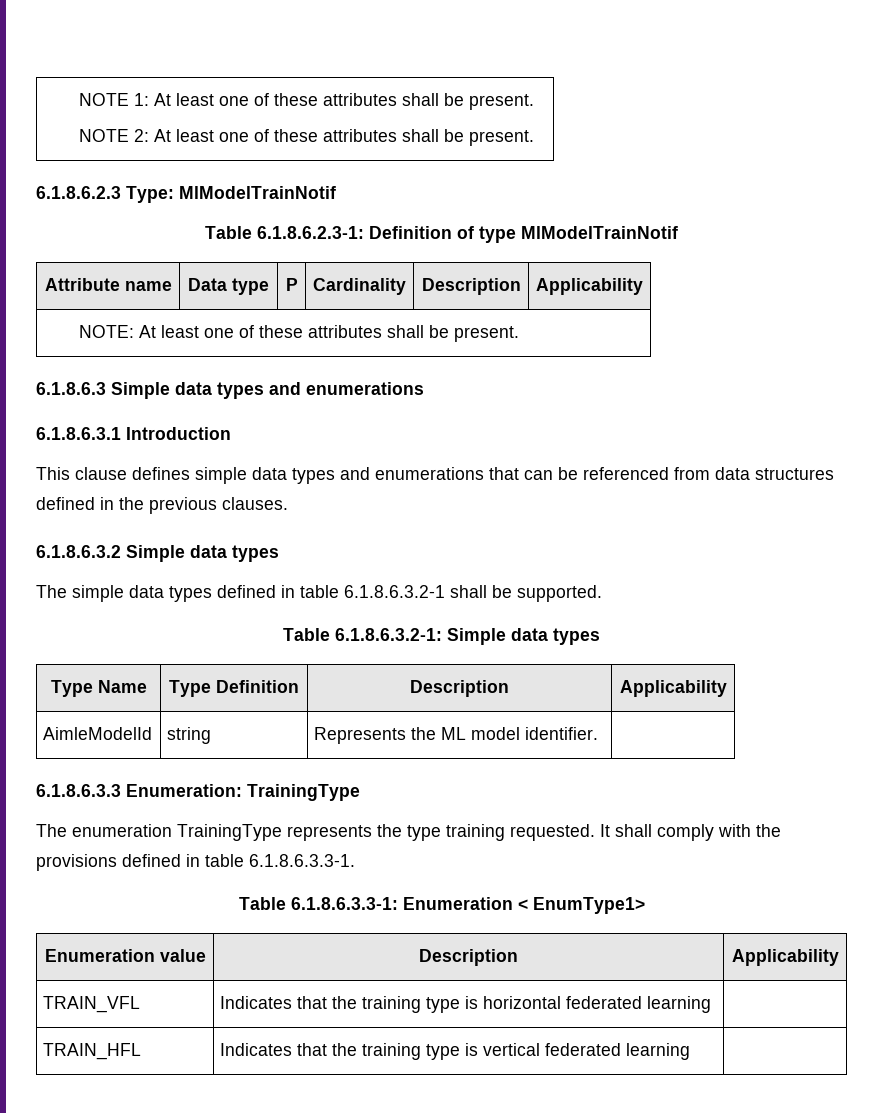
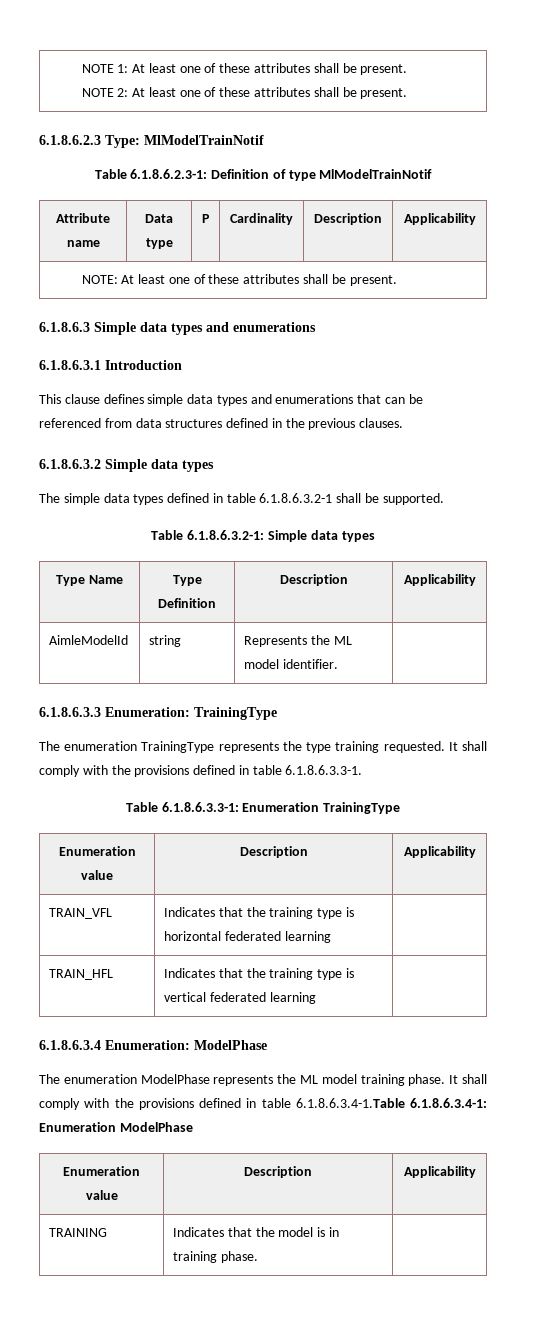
- Table 6.1.8.6.3.3-1: Enumeration < EnumType1>
+ Table 6.1.8.6.3.3-1: Enumeration TrainingType
+ 6.1.8.6.3.4 Enumeration: ModelPhase
+ The enumeration ModelPhase represents the ML model training phase. It shall comply with the provisions defined in table 6.1.8.6.3.4-1.Table 6.1.8.6.3.4-1: Enumeration ModelPhase
+ Enumeration value | Description | Applicability
+ TRAINING | Indicates that the model is in training phase. |

